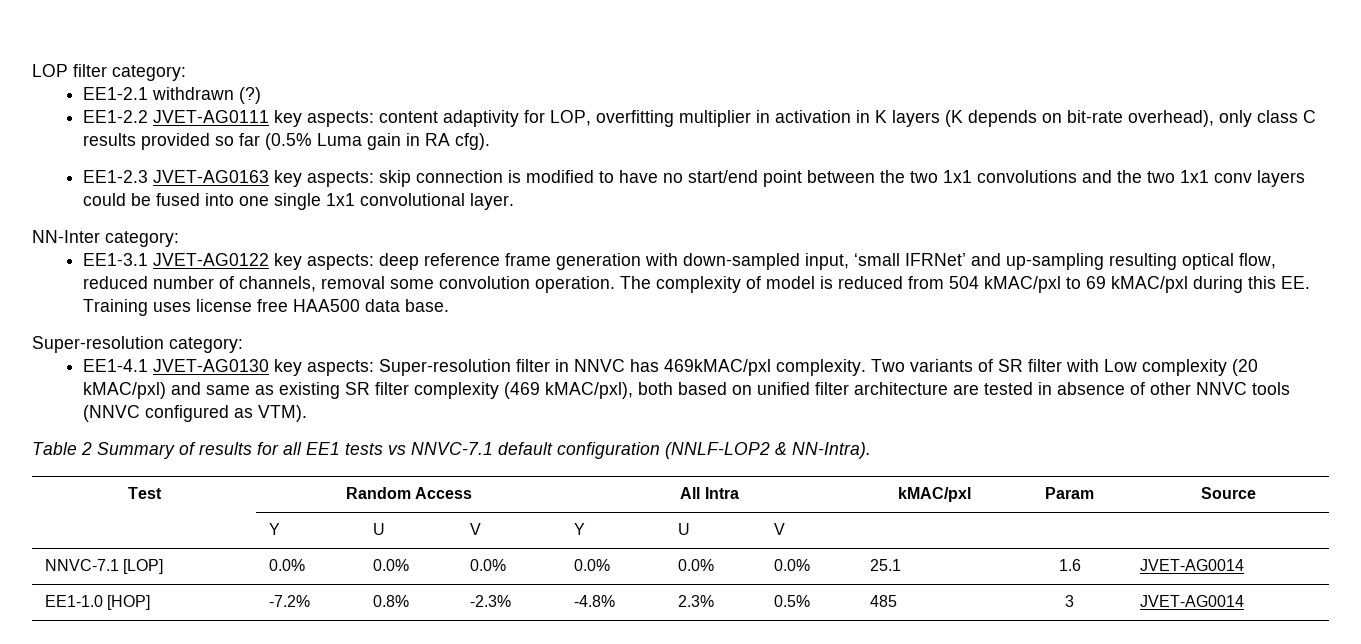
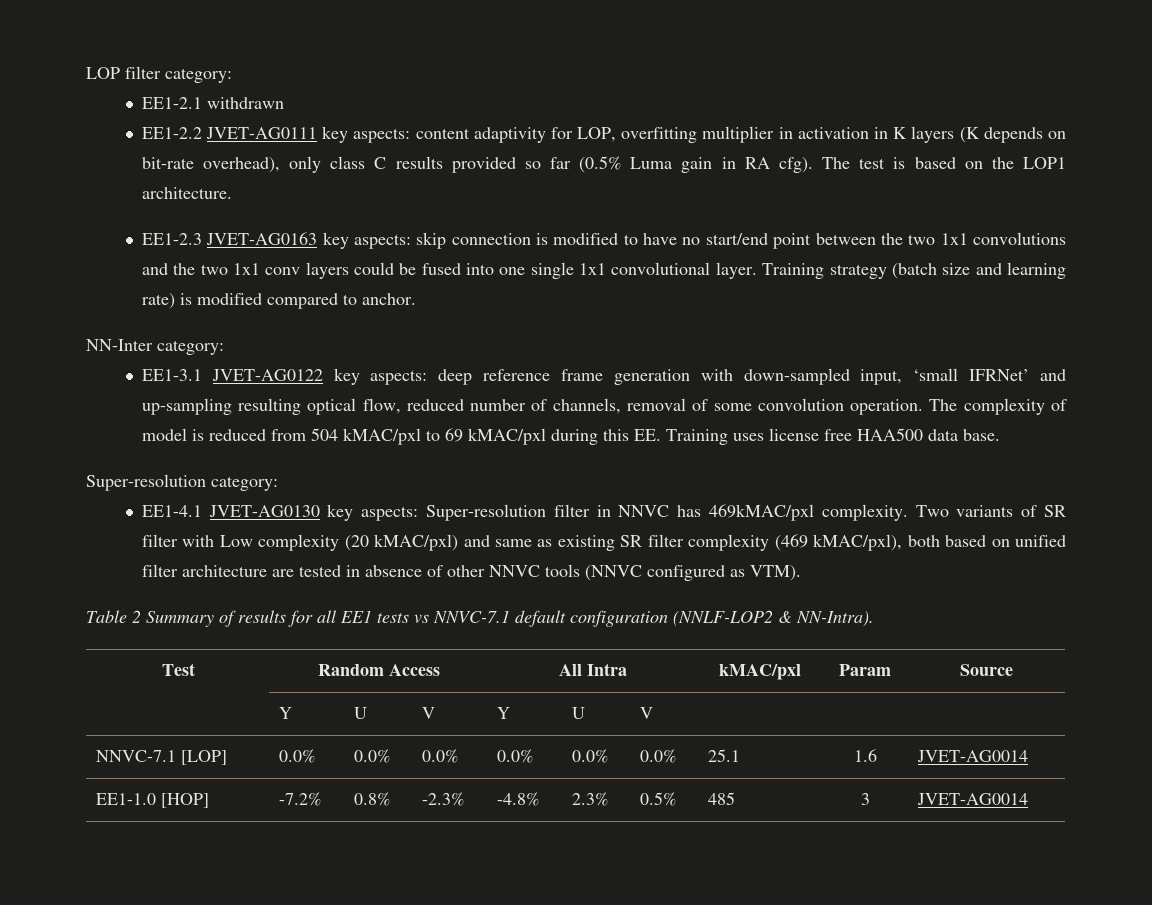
- EE1-2.1 withdrawn (?)
+ EE1-2.1 withdrawn
+ The test is based on the LOP1 architecture.
+ Training strategy (batch size and learning rate) is modified compared to anchor.
- EE1-3.1 JVET-AG0122 key aspects: deep reference frame generation with down-sampled input, ‘small IFRNet’ and up-sampling resulting optical flow, reduced number of channels, removal some convolution operation.
+ EE1-3.1 JVET-AG0122 key aspects: deep reference frame generation with down-sampled input, ‘small IFRNet’ and up-sampling resulting optical flow, reduced number of channels, removal of some convolution operation.

